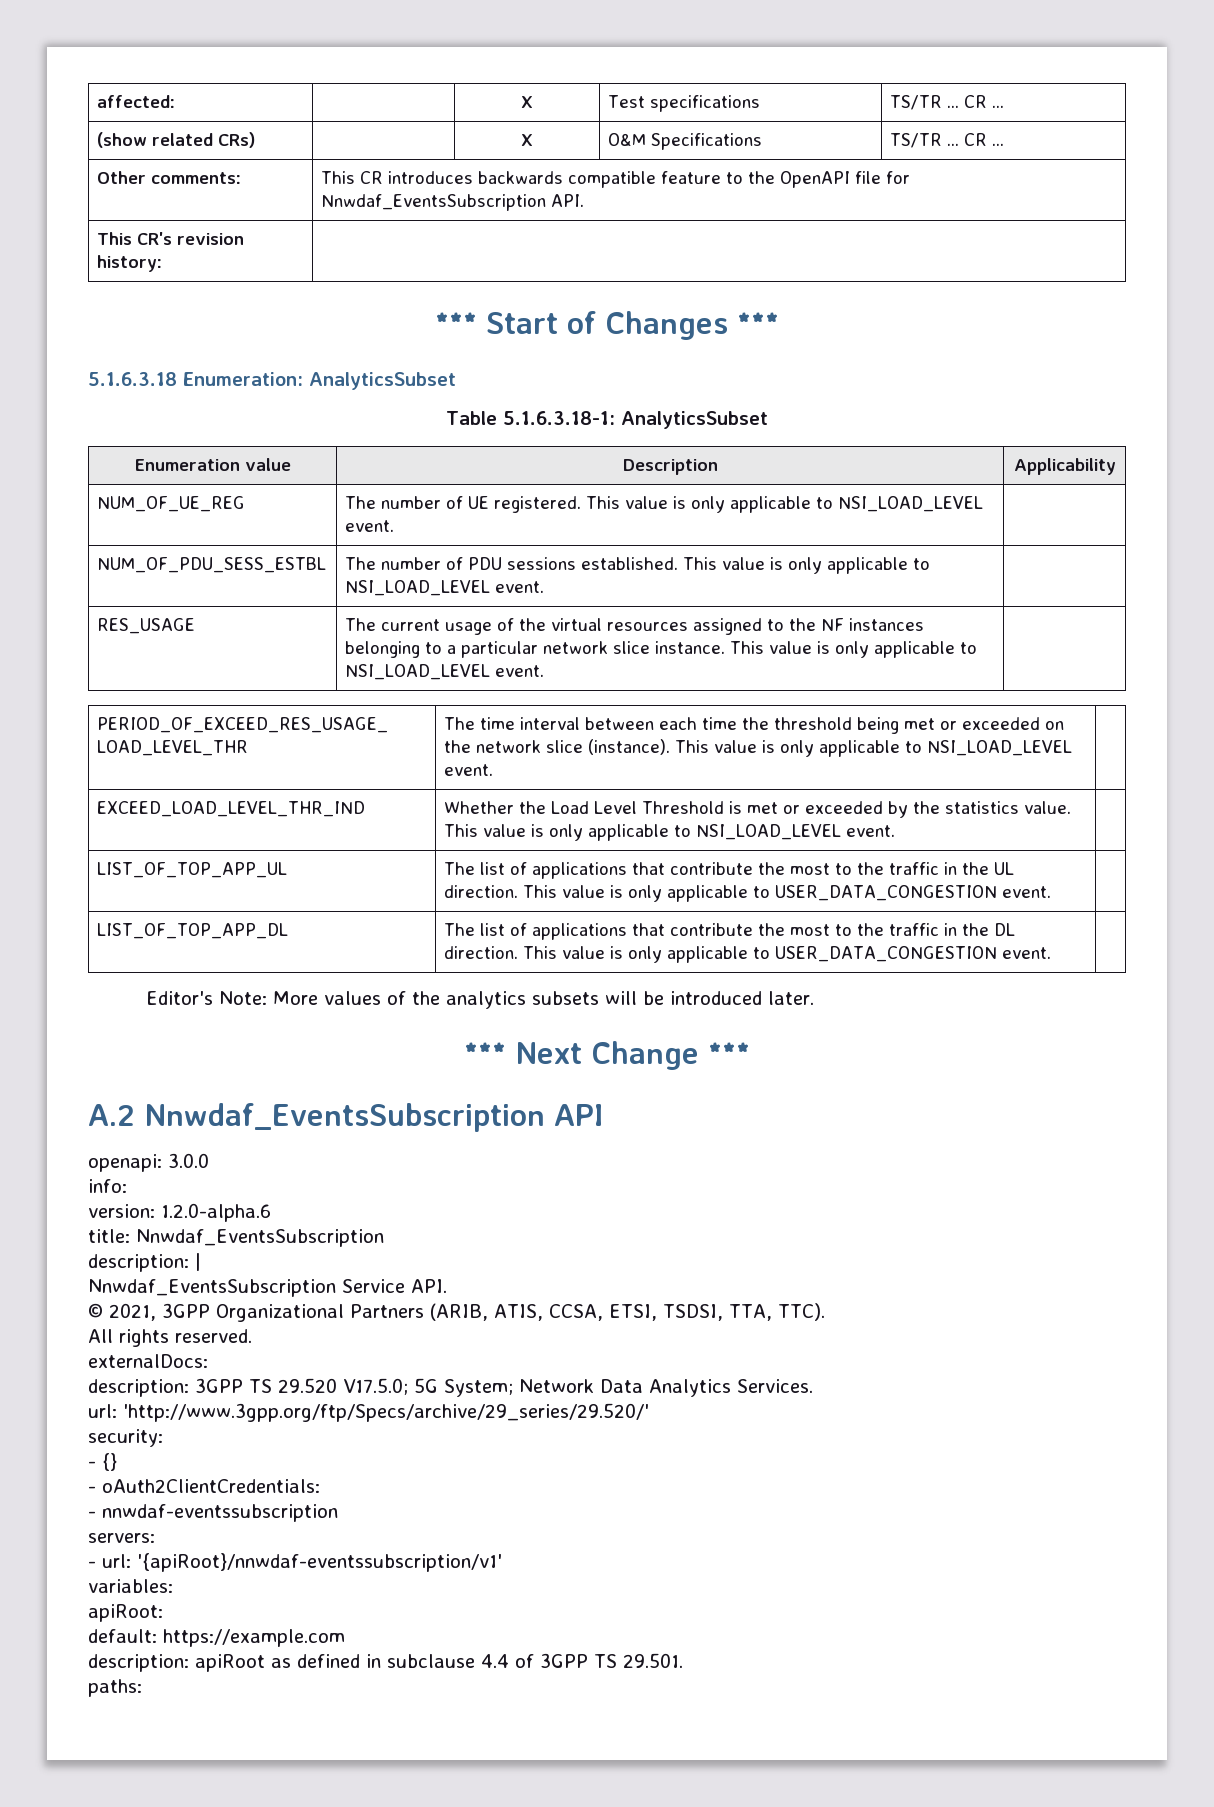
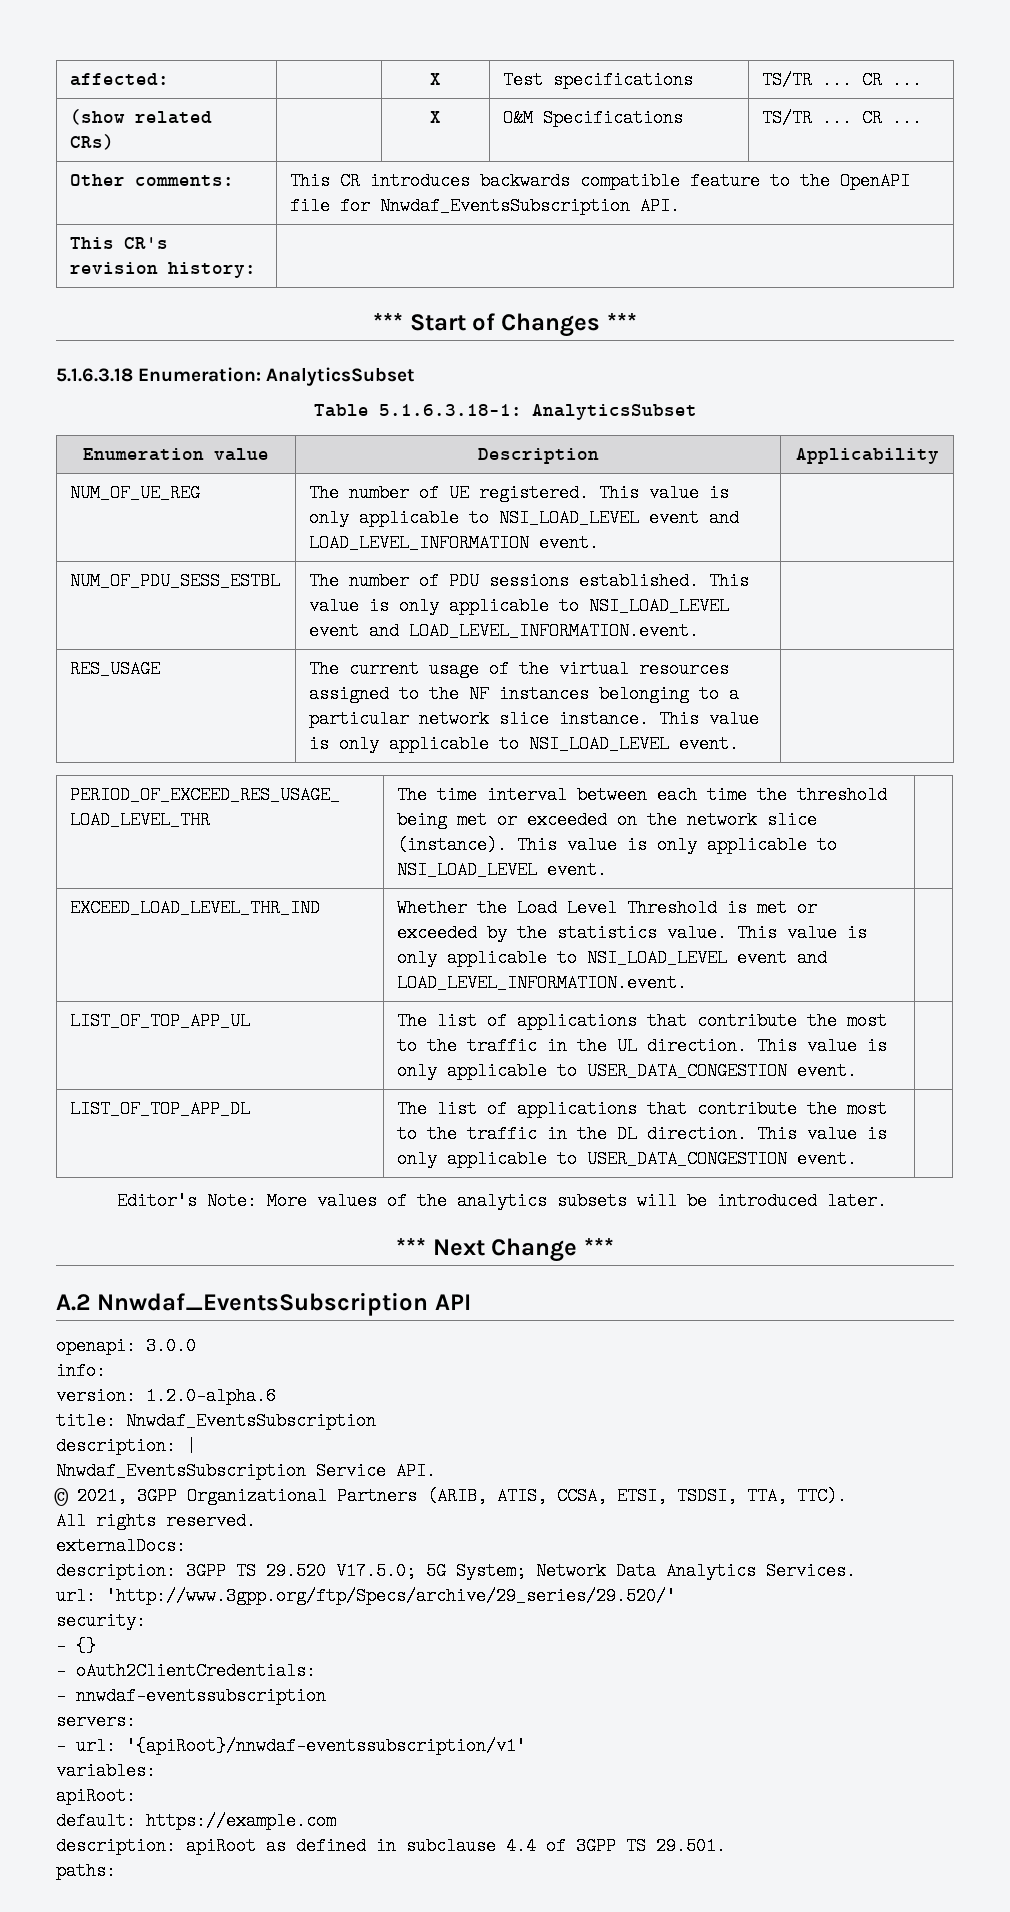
- NUM_OF_UE_REG | The number of UE registered. This value is only applicable to NSI_LOAD_LEVEL event. |
+ NUM_OF_UE_REG | The number of UE registered. This value is only applicable to NSI_LOAD_LEVEL event and LOAD_LEVEL_INFORMATION event. |
- NUM_OF_PDU_SESS_ESTBL | The number of PDU sessions established. This value is only applicable to NSI_LOAD_LEVEL event. |
+ NUM_OF_PDU_SESS_ESTBL | The number of PDU sessions established. This value is only applicable to NSI_LOAD_LEVEL event and LOAD_LEVEL_INFORMATION.event. |
- EXCEED_LOAD_LEVEL_THR_IND | Whether the Load Level Threshold is met or exceeded by the statistics value. This value is only applicable to NSI_LOAD_LEVEL event. |
+ EXCEED_LOAD_LEVEL_THR_IND | Whether the Load Level Threshold is met or exceeded by the statistics value. This value is only applicable to NSI_LOAD_LEVEL event and LOAD_LEVEL_INFORMATION.event. |

